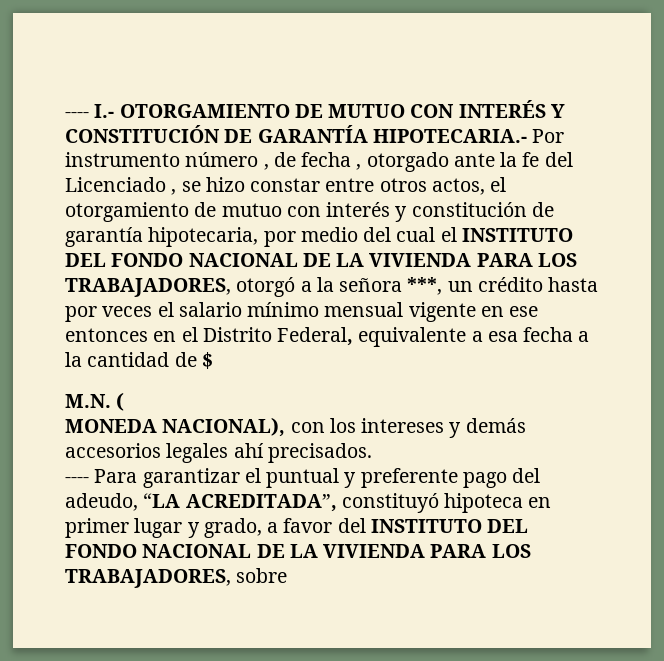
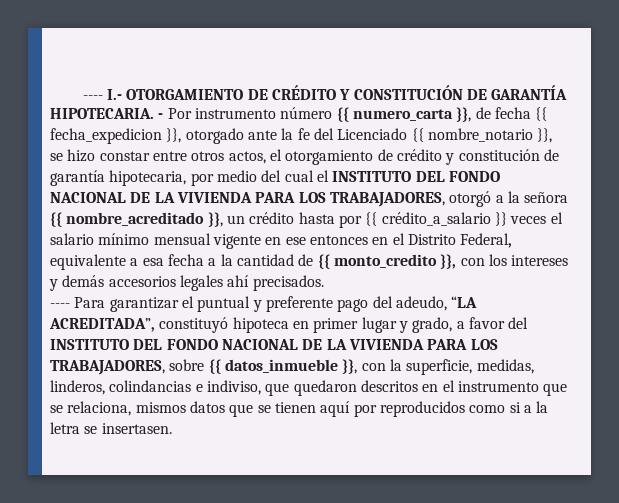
- ---- I.- OTORGAMIENTO DE MUTUO CON INTERÉS Y CONSTITUCIÓN DE GARANTÍA HIPOTECARIA.- Por instrumento número , de fecha , otorgado ante la fe del Licenciado , se hizo constar entre otros actos, el otorgamiento de mutuo con interés y constitución de garantía hipotecaria, por medio del cual el INSTITUTO DEL FONDO NACIONAL DE LA VIVIENDA PARA LOS TRABAJADORES, otorgó a la señora ***, un crédito hasta por veces el salario mínimo mensual vigente en ese entonces en el Distrito Federal, equivalente a esa fecha a la cantidad de $
- M.N. (
- MONEDA NACIONAL), con los intereses y demás accesorios legales ahí precisados.
+ ---- I.- OTORGAMIENTO DE CRÉDITO Y CONSTITUCIÓN DE GARANTÍA HIPOTECARIA. - Por instrumento número {{ numero_carta }}, de fecha {{ fecha_expedicion }}, otorgado ante la fe del Licenciado {{ nombre_notario }}, se hizo constar entre otros actos, el otorgamiento de crédito y constitución de garantía hipotecaria, por medio del cual el INSTITUTO DEL FONDO NACIONAL DE LA VIVIENDA PARA LOS TRABAJADORES, otorgó a la señora {{ nombre_acreditado }}, un crédito hasta por {{ crédito_a_salario }} veces el salario mínimo mensual vigente en ese entonces en el Distrito Federal, equivalente a esa fecha a la cantidad de {{ monto_credito }}, con los intereses y demás accesorios legales ahí precisados.
- ---- Para garantizar el puntual y preferente pago del adeudo, “LA ACREDITADA”, constituyó hipoteca en primer lugar y grado, a favor del INSTITUTO DEL FONDO NACIONAL DE LA VIVIENDA PARA LOS TRABAJADORES, sobre
+ ---- Para garantizar el puntual y preferente pago del adeudo, “LA ACREDITADA”, constituyó hipoteca en primer lugar y grado, a favor del INSTITUTO DEL FONDO NACIONAL DE LA VIVIENDA PARA LOS TRABAJADORES, sobre {{ datos_inmueble }}, con la superficie, medidas, linderos, colindancias e indiviso, que quedaron descritos en el instrumento que se relaciona, mismos datos que se tienen aquí por reproducidos como si a la letra se insertasen.

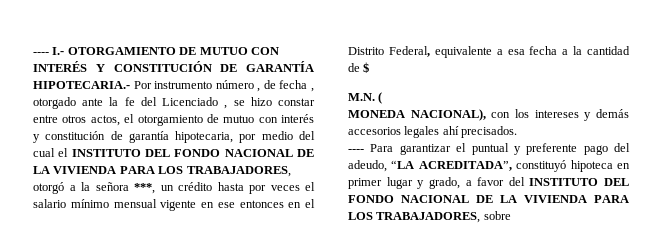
- ---- I.- OTORGAMIENTO DE CRÉDITO Y CONSTITUCIÓN DE GARANTÍA HIPOTECARIA. - Por instrumento número {{ numero_carta }}, de fecha {{ fecha_expedicion }}, otorgado ante la fe del Licenciado {{ nombre_notario }}, se hizo constar entre otros actos, el otorgamiento de crédito y constitución de garantía hipotecaria, por medio del cual el INSTITUTO DEL FONDO NACIONAL DE LA VIVIENDA PARA LOS TRABAJADORES, otorgó a la señora {{ nombre_acreditado }}, un crédito hasta por {{ crédito_a_salario }} veces el salario mínimo mensual vigente en ese entonces en el Distrito Federal, equivalente a esa fecha a la cantidad de {{ monto_credito }}, con los intereses y demás accesorios legales ahí precisados.
+ ---- I.- OTORGAMIENTO DE MUTUO CON INTERÉS Y CONSTITUCIÓN DE GARANTÍA HIPOTECARIA.- Por instrumento número , de fecha , otorgado ante la fe del Licenciado , se hizo constar entre otros actos, el otorgamiento de mutuo con interés y constitución de garantía hipotecaria, por medio del cual el INSTITUTO DEL FONDO NACIONAL DE LA VIVIENDA PARA LOS TRABAJADORES, otorgó a la señora ***, un crédito hasta por veces el salario mínimo mensual vigente en ese entonces en el Distrito Federal, equivalente a esa fecha a la cantidad de $
+ M.N. (
+ MONEDA NACIONAL), con los intereses y demás accesorios legales ahí precisados.
- ---- Para garantizar el puntual y preferente pago del adeudo, “LA ACREDITADA”, constituyó hipoteca en primer lugar y grado, a favor del INSTITUTO DEL FONDO NACIONAL DE LA VIVIENDA PARA LOS TRABAJADORES, sobre {{ datos_inmueble }}, con la superficie, medidas, linderos, colindancias e indiviso, que quedaron descritos en el instrumento que se relaciona, mismos datos que se tienen aquí por reproducidos como si a la letra se insertasen.
+ ---- Para garantizar el puntual y preferente pago del adeudo, “LA ACREDITADA”, constituyó hipoteca en primer lugar y grado, a favor del INSTITUTO DEL FONDO NACIONAL DE LA VIVIENDA PARA LOS TRABAJADORES, sobre

